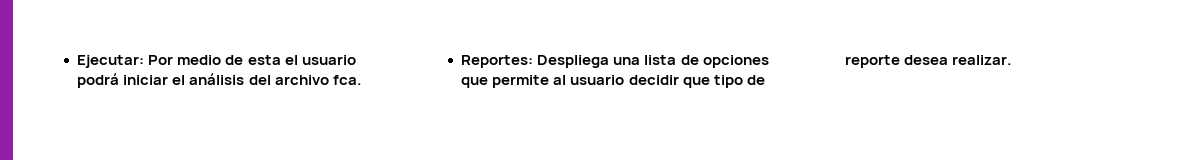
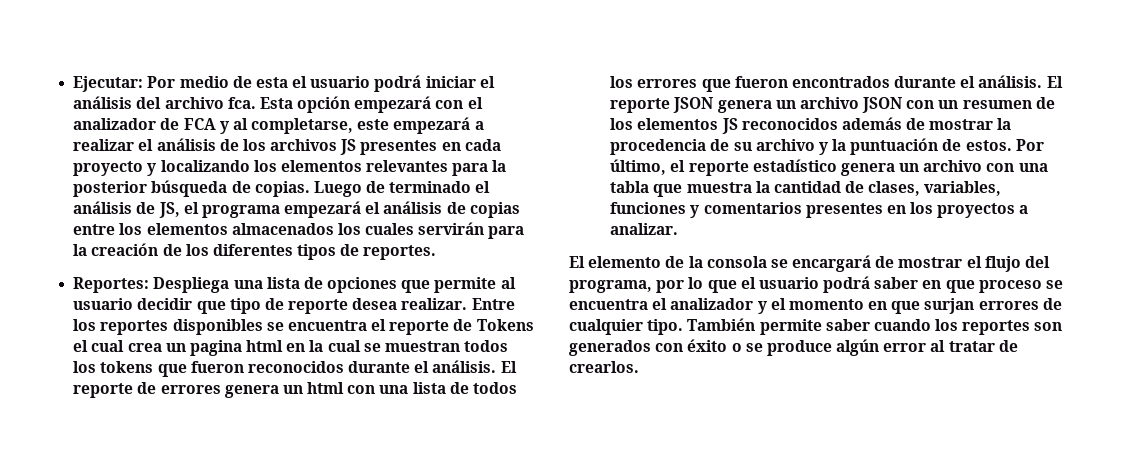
+ Esta opción empezará con el analizador de FCA y al completarse, este empezará a realizar el análisis de los archivos JS presentes en cada proyecto y localizando los elementos relevantes para la posterior búsqueda de copias. Luego de terminado el análisis de JS, el programa empezará el análisis de copias entre los elementos almacenados los cuales servirán para la creación de los diferentes tipos de reportes.
+ Entre los reportes disponibles se encuentra el reporte de Tokens el cual crea un pagina html en la cual se muestran todos los tokens que fueron reconocidos durante el análisis. El reporte de errores genera un html con una lista de todos los errores que fueron encontrados durante el análisis. El reporte JSON genera un archivo JSON con un resumen de los elementos JS reconocidos además de mostrar la procedencia de su archivo y la puntuación de estos. Por último, el reporte estadístico genera un archivo con una tabla que muestra la cantidad de clases, variables, funciones y comentarios presentes en los proyectos a analizar.
+ El elemento de la consola se encargará de mostrar el flujo del programa, por lo que el usuario podrá saber en que proceso se encuentra el analizador y el momento en que surjan errores de cualquier tipo. También permite saber cuando los reportes son generados con éxito o se produce algún error al tratar de crearlos.

